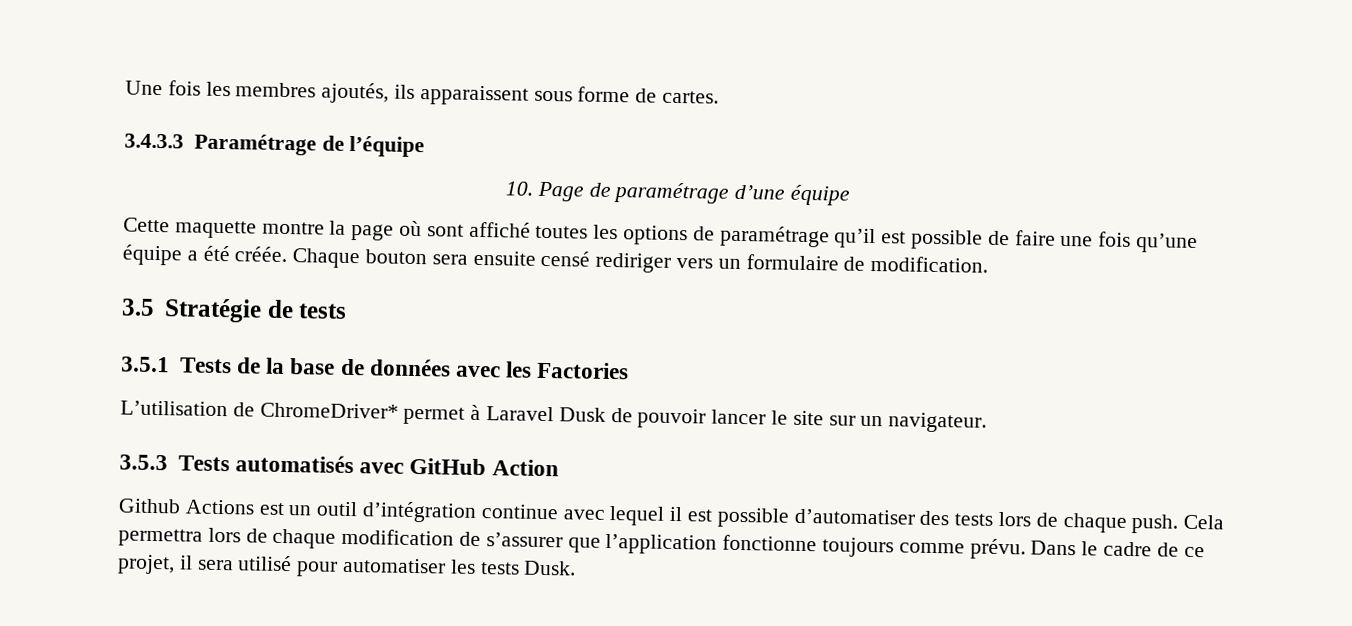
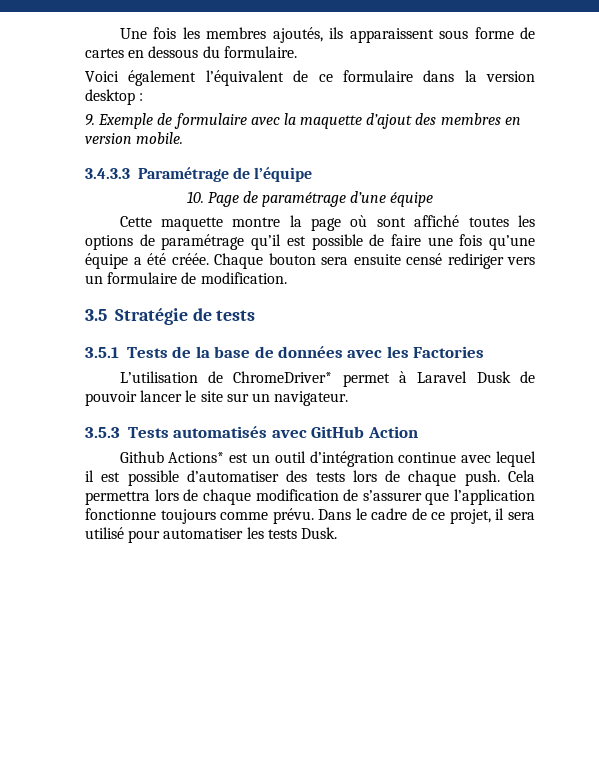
- Une fois les membres ajoutés, ils apparaissent sous forme de cartes.
+ Une fois les membres ajoutés, ils apparaissent sous forme de cartes en dessous du formulaire.
+ Voici également l’équivalent de ce formulaire dans la version desktop :
+ 9. Exemple de formulaire avec la maquette d’ajout des membres en version mobile.
- Github Actions est un outil d’intégration continue avec lequel il est possible d’automatiser des tests lors de chaque push.
+ Github Actions* est un outil d’intégration continue avec lequel il est possible d’automatiser des tests lors de chaque push.

